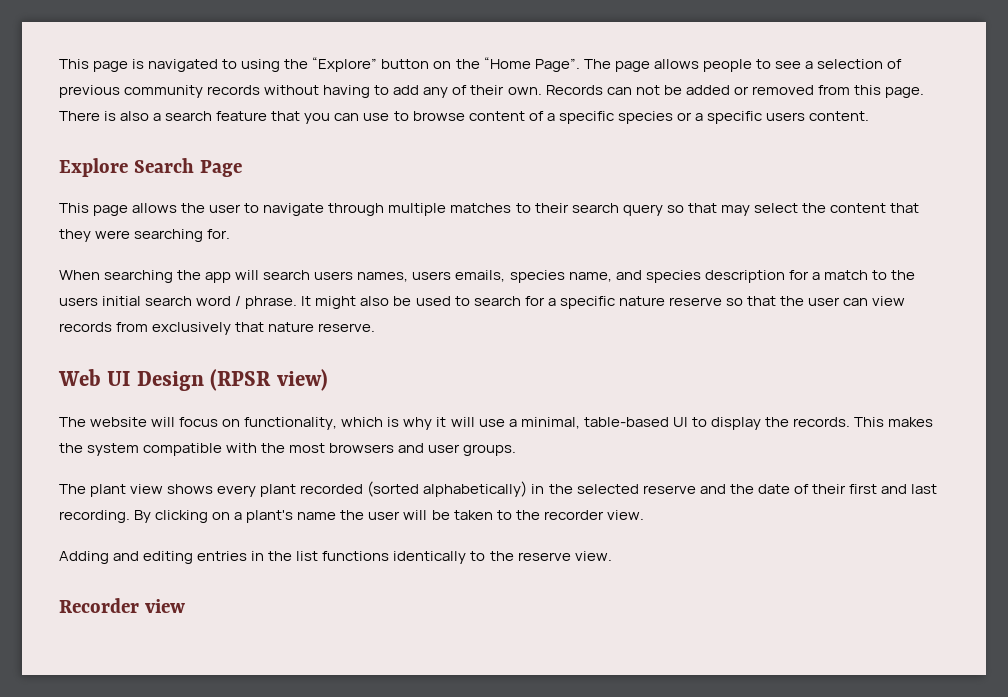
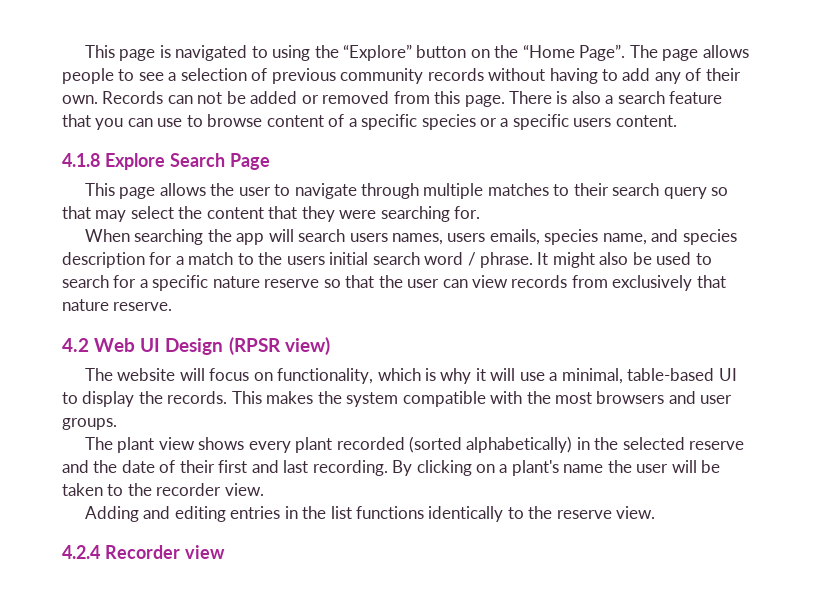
- Explore Search Page
+ 4.1.8 Explore Search Page
- Web UI Design (RPSR view)
+ 4.2 Web UI Design (RPSR view)
- Recorder view
+ 4.2.4 Recorder view

